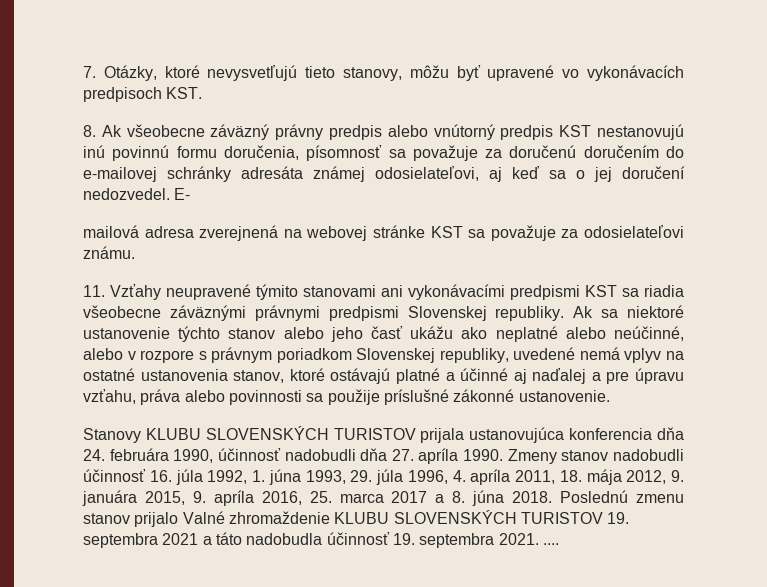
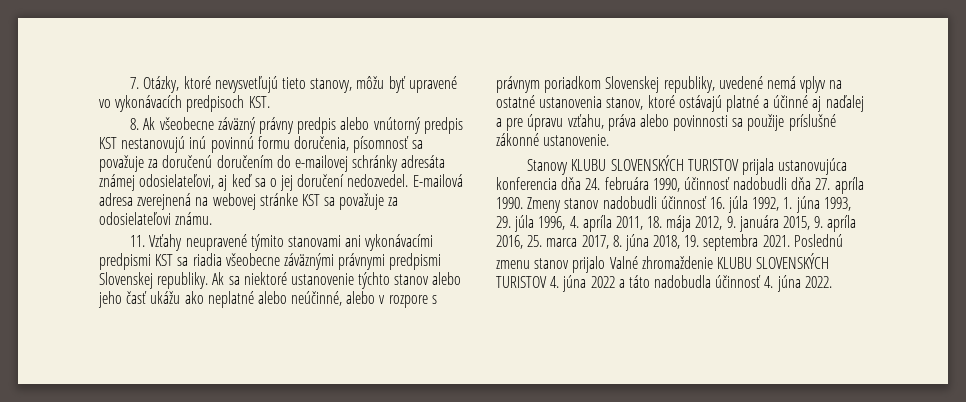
- E-
- mailová adresa zverejnená na webovej stránke KST sa považuje za odosielateľovi známu.
+ E-mailová adresa zverejnená na webovej stránke KST sa považuje za odosielateľovi známu.
- Zmeny stanov nadobudli účinnosť 16. júla 1992, 1. júna 1993, 29. júla 1996, 4. apríla 2011, 18. mája 2012, 9. januára 2015, 9. apríla 2016, 25. marca 2017 a 8. júna 2018.
+ Zmeny stanov nadobudli účinnosť 16. júla 1992, 1. júna 1993, 29. júla 1996, 4. apríla 2011, 18. mája 2012, 9. januára 2015, 9. apríla 2016, 25. marca 2017, 8. júna 2018, 19. septembra 2021.
- Poslednú zmenu stanov prijalo Valné zhromaždenie KLUBU SLOVENSKÝCH TURISTOV 19. septembra 2021 a táto nadobudla účinnosť 19. septembra 2021. ....
+ Poslednú zmenu stanov prijalo Valné zhromaždenie KLUBU SLOVENSKÝCH TURISTOV 4. júna 2022 a táto nadobudla účinnosť 4. júna 2022.

